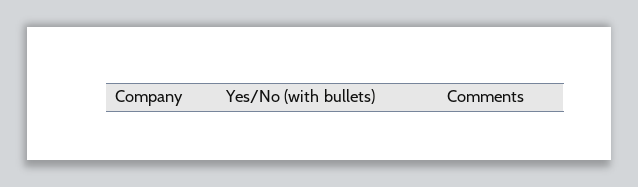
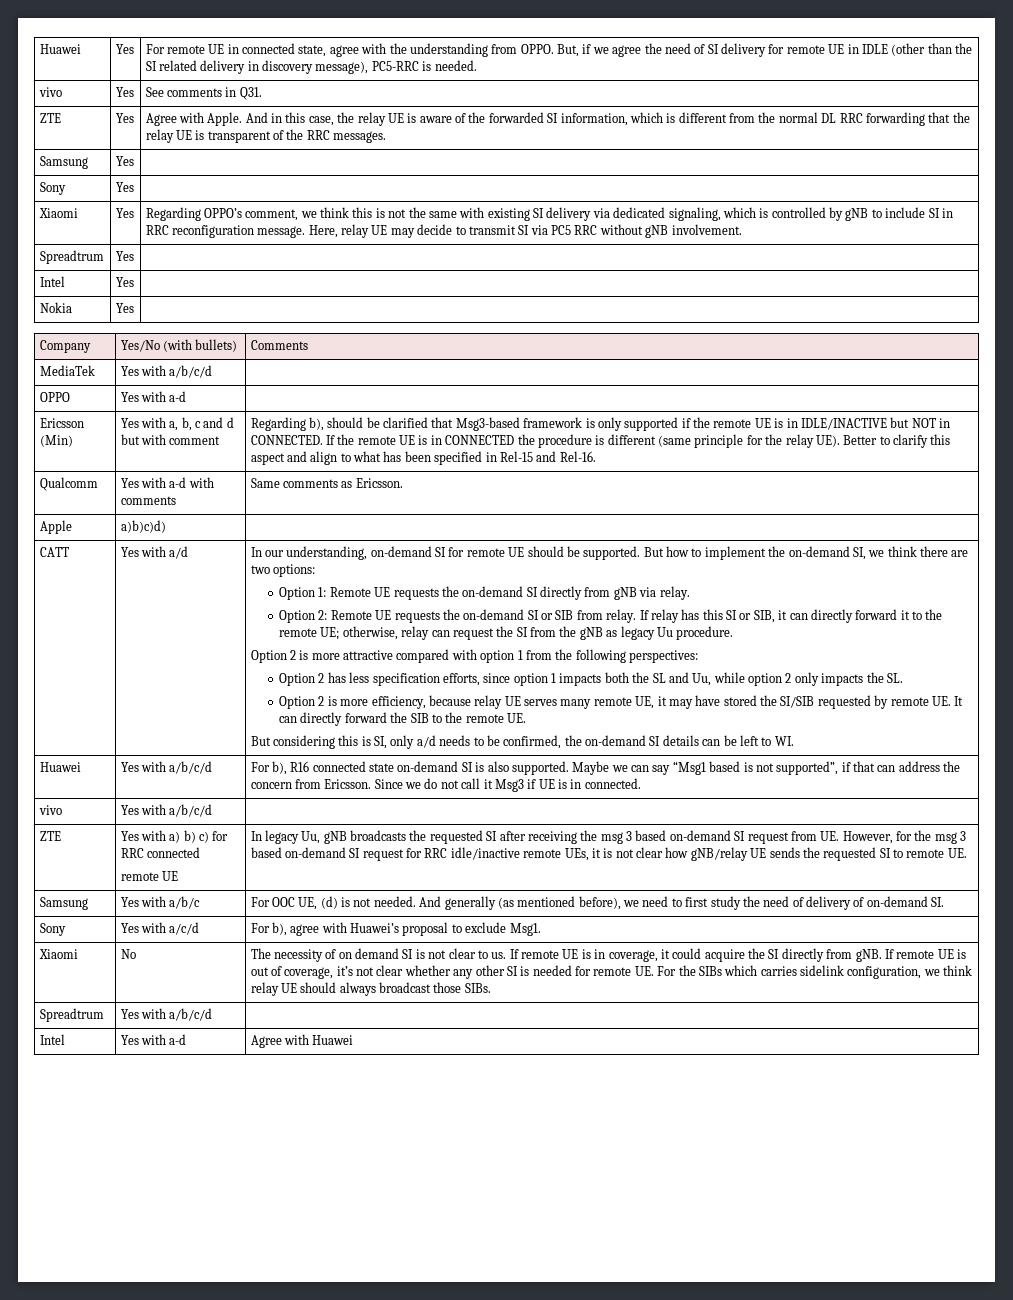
+ Huawei | Yes | For remote UE in connected state, agree with the understanding from OPPO. But, if we agree the need of SI delivery for remote UE in IDLE (other than the SI related delivery in discovery message), PC5-RRC is needed.
+ vivo | Yes | See comments in Q31.
+ ZTE | Yes | Agree with Apple. And in this case, the relay UE is aware of the forwarded SI information, which is different from the normal DL RRC forwarding that the relay UE is transparent of the RRC messages.
+ Samsung | Yes |
+ Sony | Yes |
+ Xiaomi | Yes | Regarding OPPO’s comment, we think this is not the same with existing SI delivery via dedicated signaling, which is controlled by gNB to include SI in RRC reconfiguration message. Here, relay UE may decide to transmit SI via PC5 RRC without gNB involvement.
+ Spreadtrum | Yes |
+ Intel | Yes |
+ Nokia | Yes |
+ MediaTek | Yes with a/b/c/d |
+ OPPO | Yes with a-d |
+ Ericsson (Min) | Yes with a, b, c and d but with comment | Regarding b), should be clarified that Msg3-based framework is only supported if the remote UE is in IDLE/INACTIVE but NOT in CONNECTED. If the remote UE is in CONNECTED the procedure is different (same principle for the relay UE). Better to clarify this aspect and align to what has been specified in Rel-15 and Rel-16.
+ Qualcomm | Yes with a-d with comments | Same comments as Ericsson.
+ Apple | a)b)c)d) |
+ CATT | Yes with a/d | In our understanding, on-demand SI for remote UE should be supported. But how to implement the on-demand SI, we think there are two options:
+ Option 1: Remote UE requests the on-demand SI directly from gNB via relay.
+ Option 2: Remote UE requests the on-demand SI or SIB from relay. If relay has this SI or SIB, it can directly forward it to the remote UE; otherwise, relay can request the SI from the gNB as legacy Uu procedure.
+ Option 2 is more attractive compared with option 1 from the following perspectives:
+ Option 2 has less specification efforts, since option 1 impacts both the SL and Uu, while option 2 only impacts the SL.
+ Option 2 is more efficiency, because relay UE serves many remote UE, it may have stored the SI/SIB requested by remote UE. It can directly forward the SIB to the remote UE.
+ But considering this is SI, only a/d needs to be confirmed, the on-demand SI details can be left to WI.
+ Huawei | Yes with a/b/c/d | For b), R16 connected state on-demand SI is also supported. Maybe we can say “Msg1 based is not supported”, if that can address the concern from Ericsson. Since we do not call it Msg3 if UE is in connected.
+ vivo | Yes with a/b/c/d |
+ ZTE | Yes with a) b) c) for RRC connected
+ remote UE | In legacy Uu, gNB broadcasts the requested SI after receiving the msg 3 based on-demand SI request from UE. However, for the msg 3 based on-demand SI request for RRC idle/inactive remote UEs, it is not clear how gNB/relay UE sends the requested SI to remote UE.
+ Samsung | Yes with a/b/c | For OOC UE, (d) is not needed. And generally (as mentioned before), we need to first study the need of delivery of on-demand SI.
+ Sony | Yes with a/c/d | For b), agree with Huawei’s proposal to exclude Msg1.
+ Xiaomi | No | The necessity of on demand SI is not clear to us. If remote UE is in coverage, it could acquire the SI directly from gNB. If remote UE is out of coverage, it’s not clear whether any other SI is needed for remote UE. For the SIBs which carries sidelink configuration, we think relay UE should always broadcast those SIBs.
+ Spreadtrum | Yes with a/b/c/d |
+ Intel | Yes with a-d | Agree with Huawei

